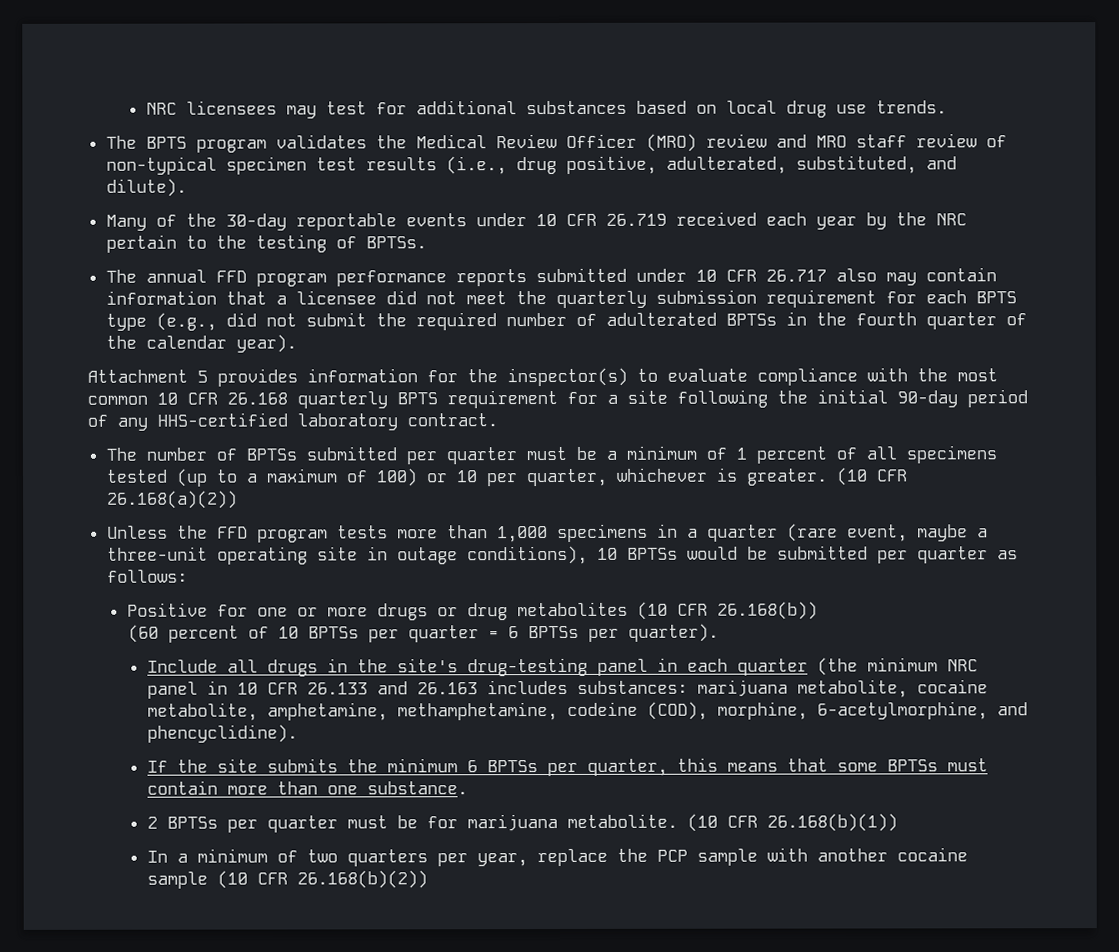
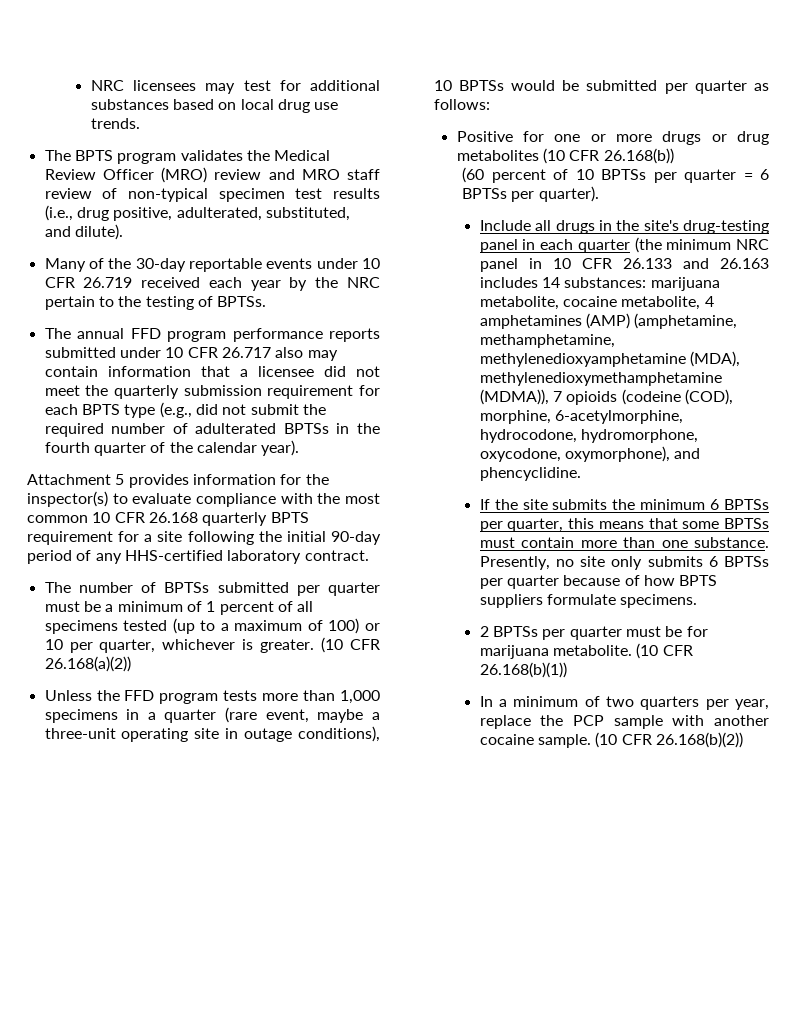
- Include all drugs in the site's drug-testing panel in each quarter (the minimum NRC panel in 10 CFR 26.133 and 26.163 includes substances: marijuana metabolite, cocaine metabolite, amphetamine, methamphetamine, codeine (COD), morphine, 6-acetylmorphine, and phencyclidine).
+ Include all drugs in the site's drug-testing panel in each quarter (the minimum NRC panel in 10 CFR 26.133 and 26.163 includes 14 substances: marijuana metabolite, cocaine metabolite, 4 amphetamines (AMP) (amphetamine, methamphetamine, methylenedioxyamphetamine (MDA), methylenedioxymethamphetamine (MDMA)), 7 opioids (codeine (COD), morphine, 6-acetylmorphine, hydrocodone, hydromorphone, oxycodone, oxymorphone), and phencyclidine.
+ Presently, no site only submits 6 BPTSs per quarter because of how BPTS suppliers formulate specimens.
- In a minimum of two quarters per year, replace the PCP sample with another cocaine sample (10 CFR 26.168(b)(2))
+ In a minimum of two quarters per year, replace the PCP sample with another cocaine sample. (10 CFR 26.168(b)(2))

